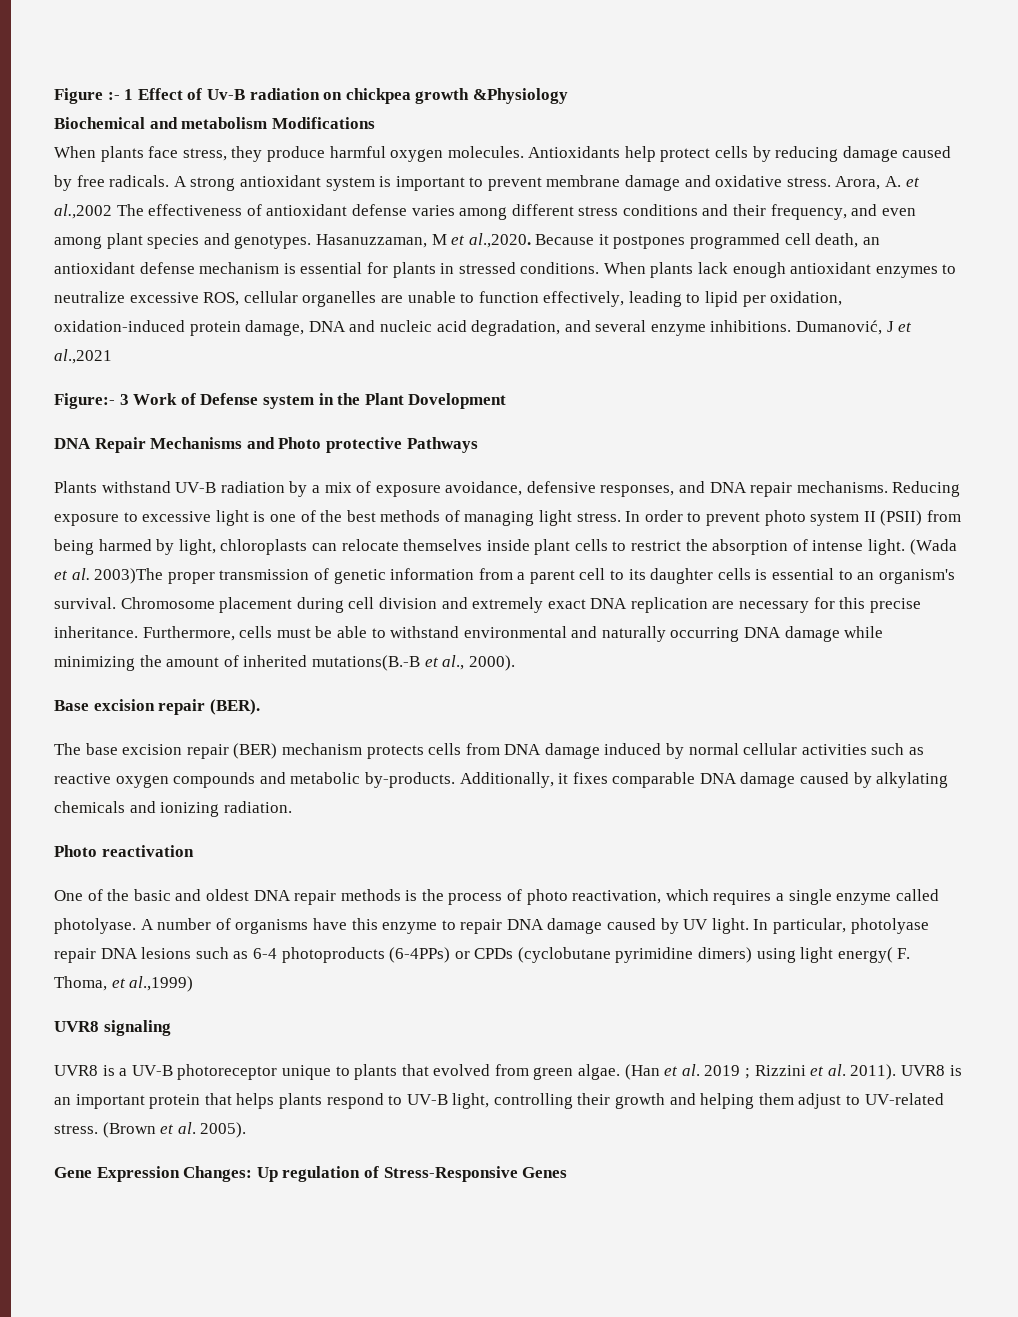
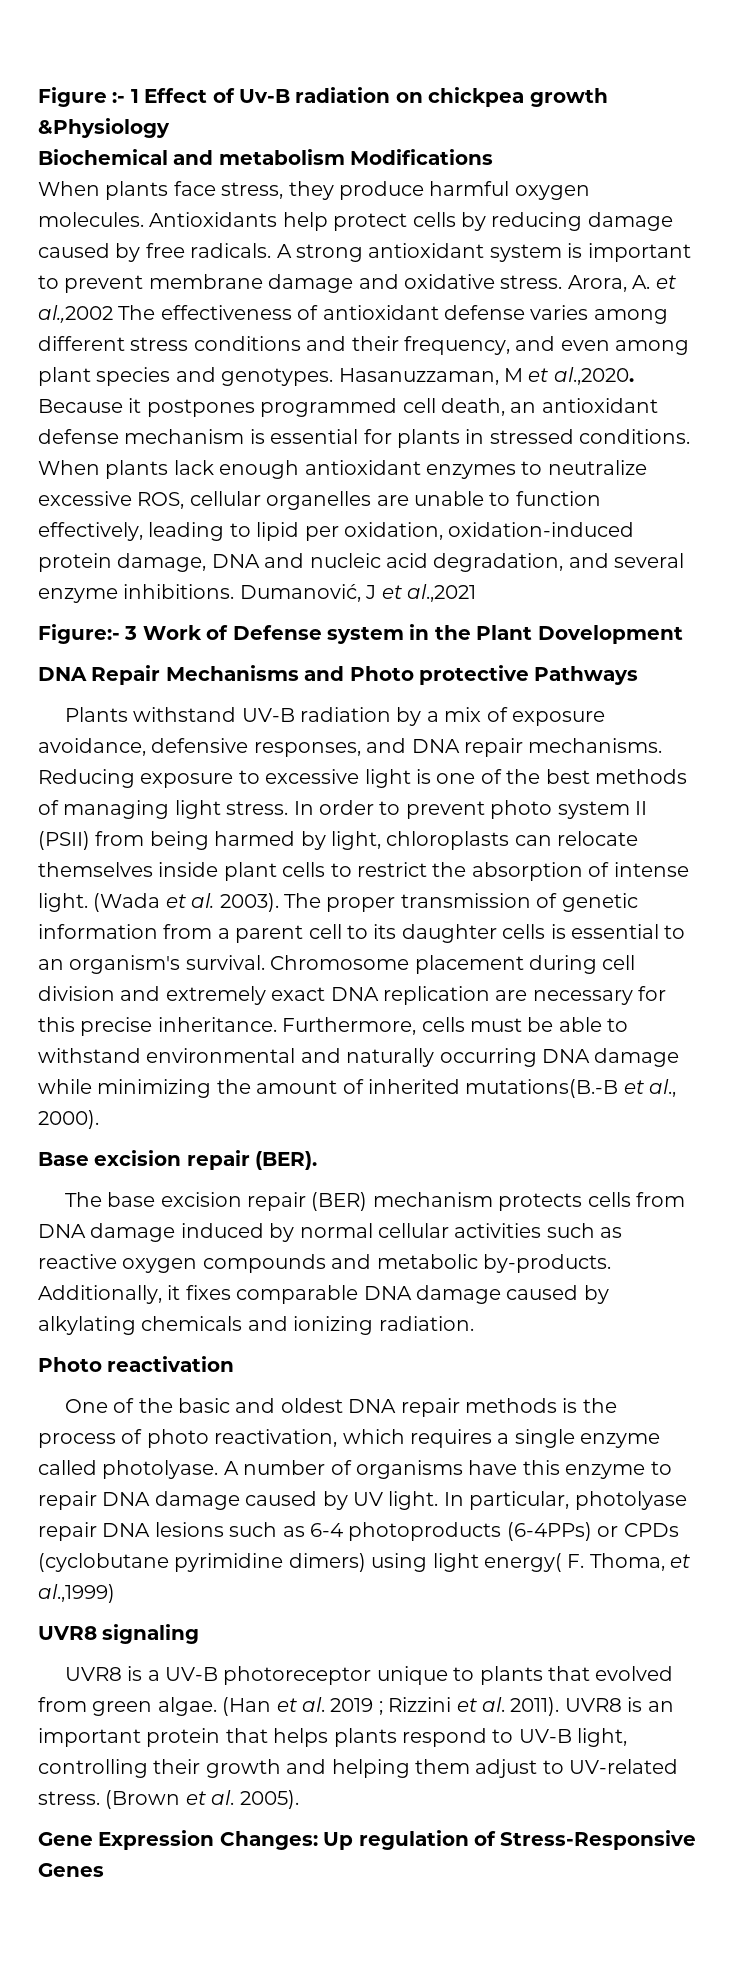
- (Wada et al. 2003)The proper transmission of genetic information from a parent cell to its daughter cells is essential to an organism's survival.
+ (Wada et al. 2003). The proper transmission of genetic information from a parent cell to its daughter cells is essential to an organism's survival.

